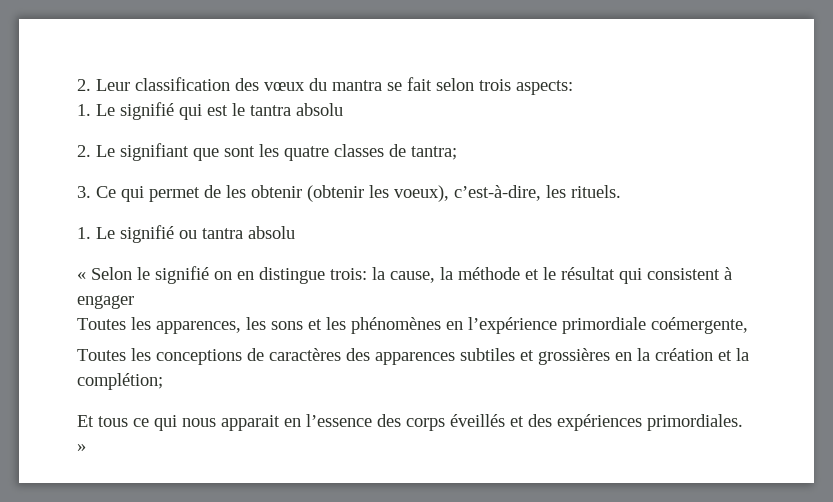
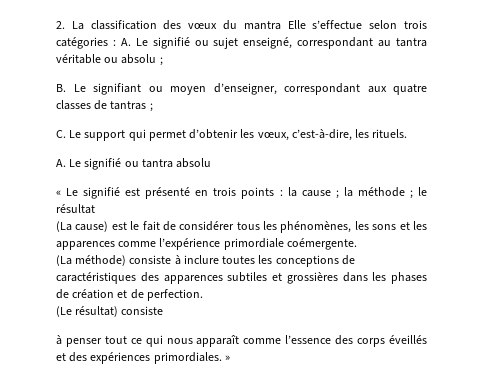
- 2. Leur classification des vœux du mantra se fait selon trois aspects:
- 1. Le signifié qui est le tantra absolu
- 2. Le signifiant que sont les quatre classes de tantra;
- 3. Ce qui permet de les obtenir (obtenir les voeux), c’est-à-dire, les rituels.
+ 2. La classification des vœux du mantra Elle s’effectue selon trois catégories : A. Le signifié ou sujet enseigné, correspondant au tantra véritable ou absolu ;
+ B. Le signifiant ou moyen d’enseigner, correspondant aux quatre classes de tantras ;
+ C. Le support qui permet d’obtenir les vœux, c’est-à-dire, les rituels.
- 1. Le signifié ou tantra absolu
+ A. Le signifié ou tantra absolu
- « Selon le signifié on en distingue trois: la cause, la méthode et le résultat qui consistent à engager
- Toutes les apparences, les sons et les phénomènes en l’expérience primordiale coémergente,
- Toutes les conceptions de caractères des apparences subtiles et grossières en la création et la complétion;
- Et tous ce qui nous apparait en l’essence des corps éveillés et des expériences primordiales. »
+ « Le signifié est présenté en trois points : la cause ; la méthode ; le résultat
+ (La cause) est le fait de considérer tous les phénomènes, les sons et les apparences comme l’expérience primordiale coémergente.
+ (La méthode) consiste à inclure toutes les conceptions de caractéristiques des apparences subtiles et grossières dans les phases de création et de perfection.
+ (Le résultat) consiste
+ à penser tout ce qui nous apparaît comme l’essence des corps éveillés et des expériences primordiales. »

